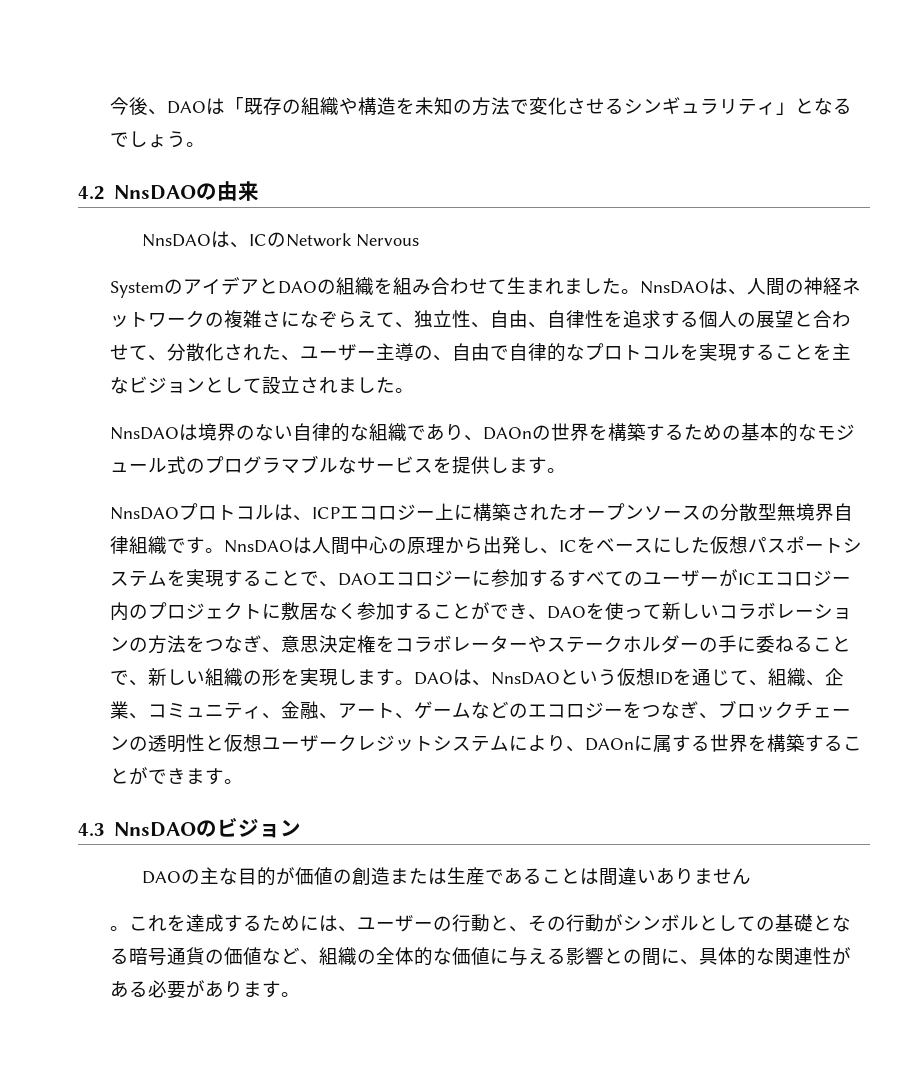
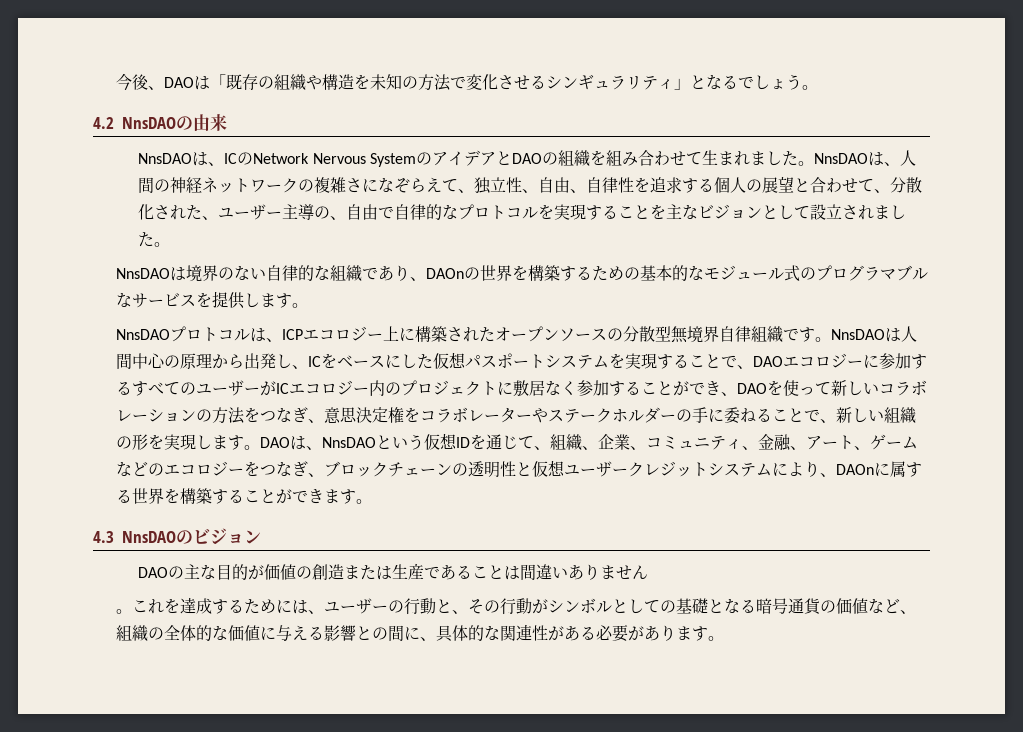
- NnsDAOは、ICのNetwork Nervous
- SystemのアイデアとDAOの組織を組み合わせて生まれました。
+ NnsDAOは、ICのNetwork Nervous SystemのアイデアとDAOの組織を組み合わせて生まれました。

